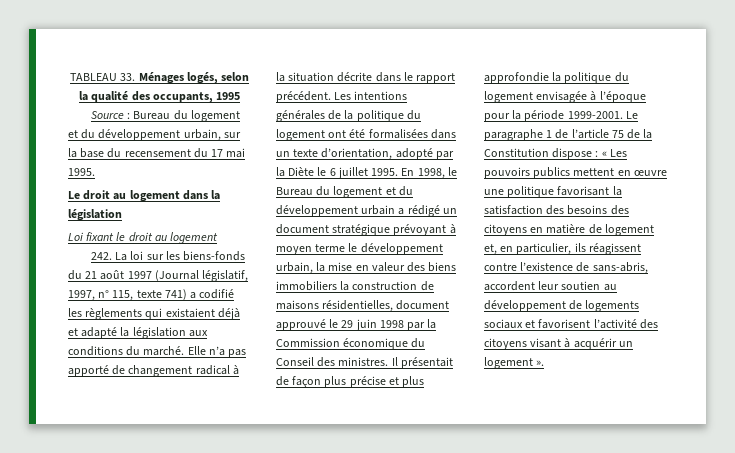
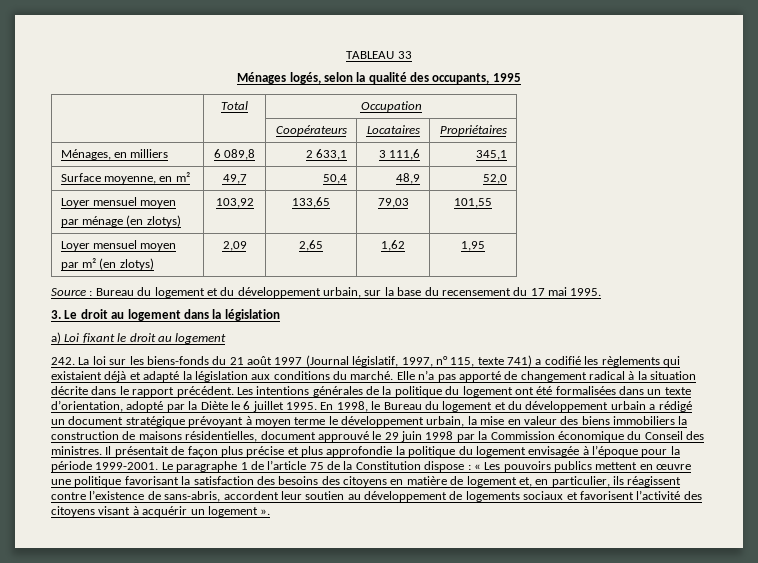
- TABLEAU 33. Ménages logés, selon la qualité des occupants, 1995
+ TABLEAU 33
+ Ménages logés, selon la qualité des occupants, 1995
+ | Total | Occupation
+ | | Coopérateurs | Locataires | Propriétaires
+ Ménages, en milliers | 6 089,8 | 2 633,1 | 3 111,6 | 345,1
+ Surface moyenne, en m² | 49,7 | 50,4 | 48,9 | 52,0
+ Loyer mensuel moyen
+ par ménage (en zlotys) | 103,92 | 133,65 | 79,03 | 101,55
+ Loyer mensuel moyen
+ par m² (en zlotys) | 2,09 | 2,65 | 1,62 | 1,95
- Le droit au logement dans la législation
+ 3. Le droit au logement dans la législation
- Loi fixant le droit au logement
+ a) Loi fixant le droit au logement

